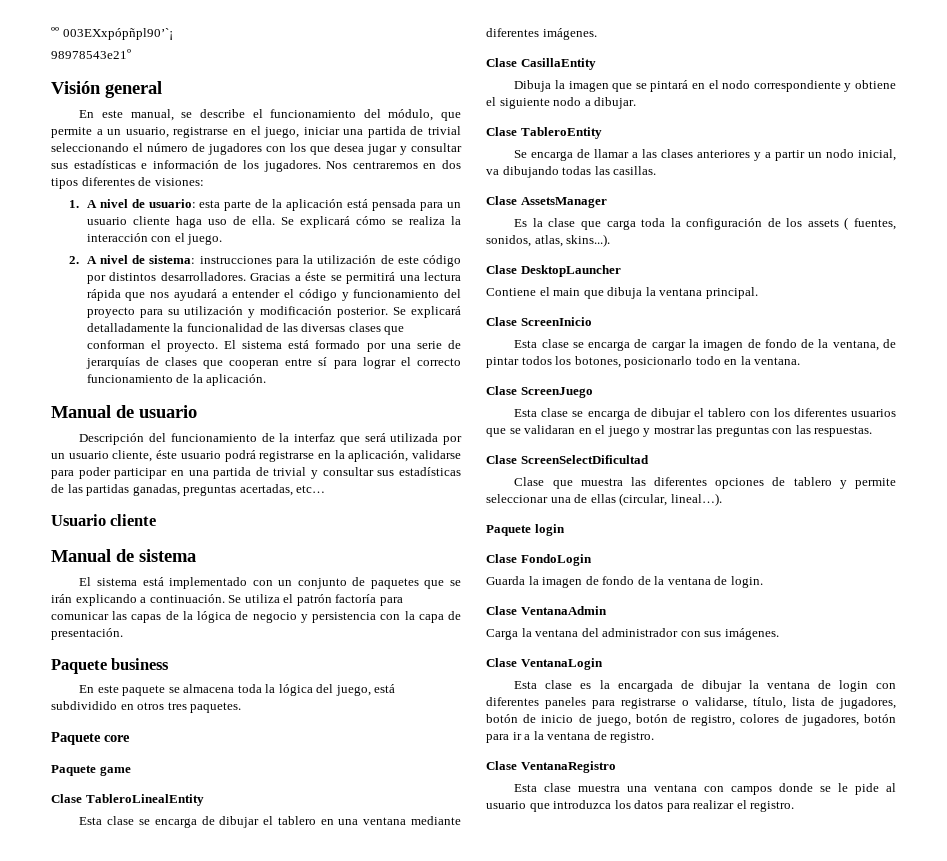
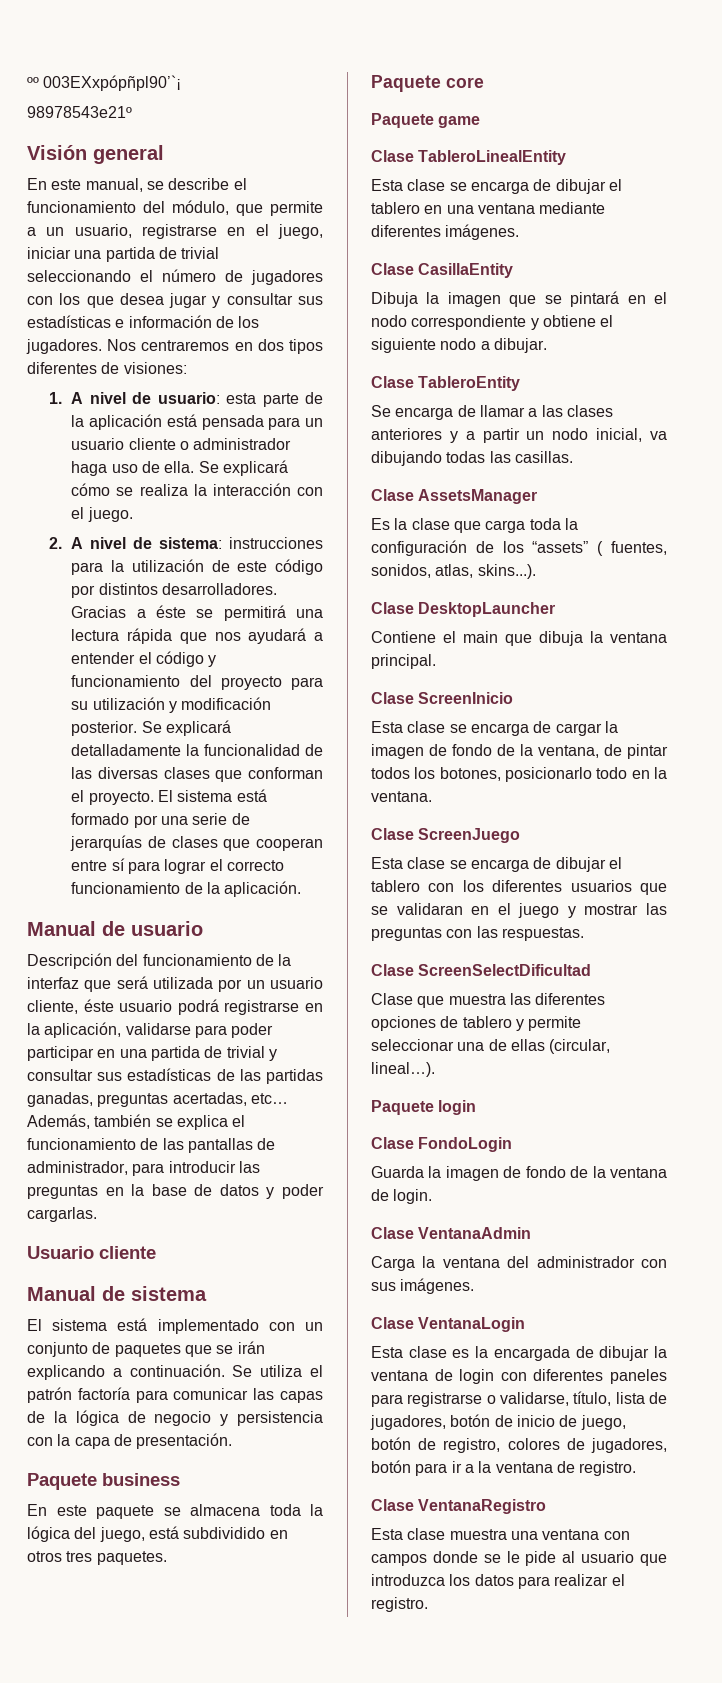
- 1. A nivel de usuario: esta parte de la aplicación está pensada para un usuario cliente haga uso de ella.
+ 1. A nivel de usuario: esta parte de la aplicación está pensada para un usuario cliente o administrador haga uso de ella.
+ Además, también se explica el funcionamiento de las pantallas de administrador, para introducir las preguntas en la base de datos y poder cargarlas.
- Es la clase que carga toda la configuración de los assets ( fuentes, sonidos, atlas, skins...).
+ Es la clase que carga toda la configuración de los “assets” ( fuentes, sonidos, atlas, skins...).

